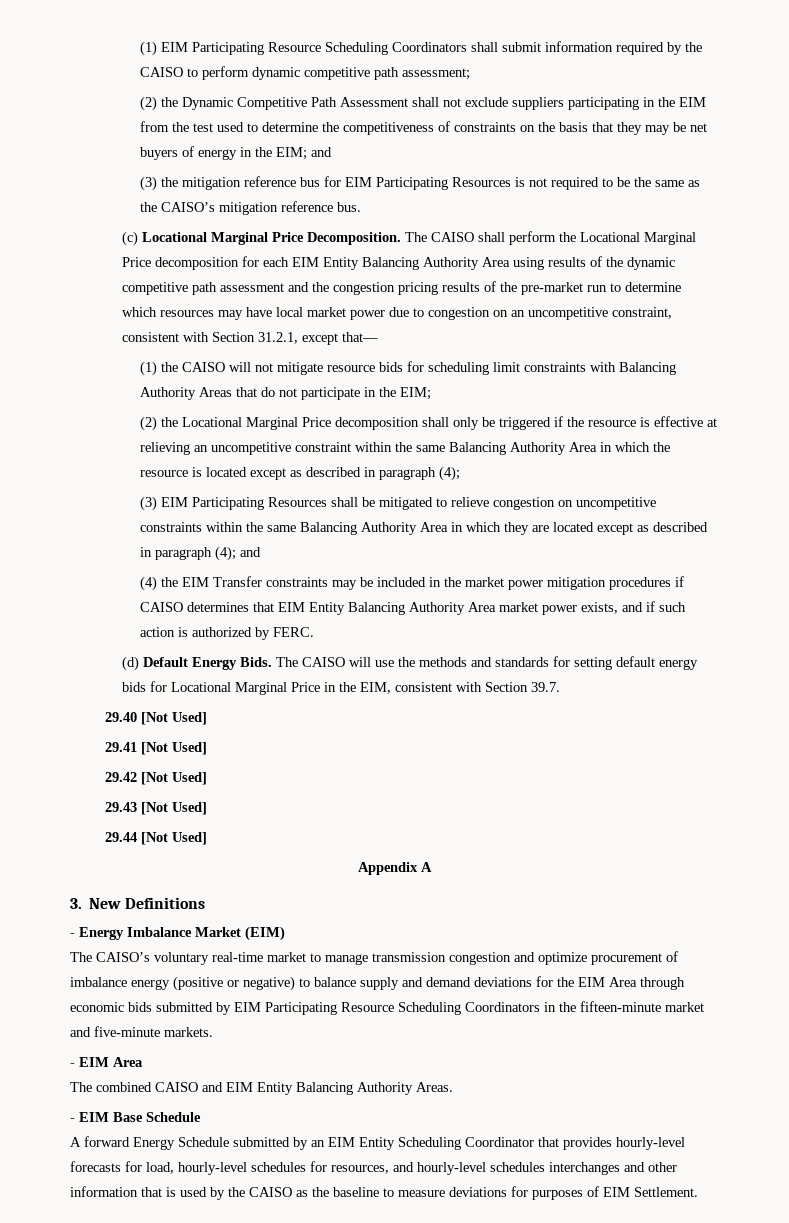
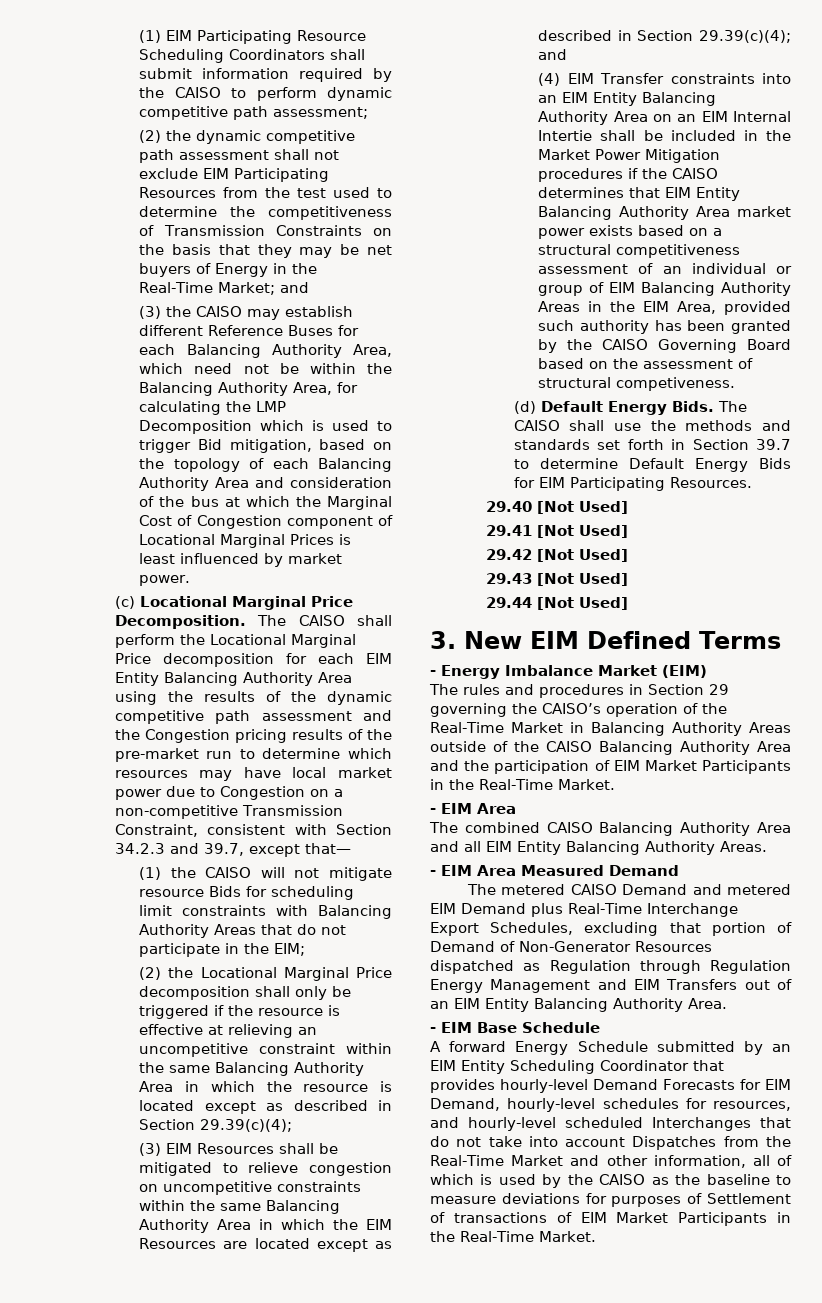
- (2) the Dynamic Competitive Path Assessment shall not exclude suppliers participating in the EIM from the test used to determine the competitiveness of constraints on the basis that they may be net buyers of energy in the EIM; and
+ (2) the dynamic competitive path assessment shall not exclude EIM Participating Resources from the test used to determine the competitiveness of Transmission Constraints on the basis that they may be net buyers of Energy in the Real-Time Market; and
- (3) the mitigation reference bus for EIM Participating Resources is not required to be the same as the CAISO’s mitigation reference bus.
+ (3) the CAISO may establish different Reference Buses for each Balancing Authority Area, which need not be within the Balancing Authority Area, for calculating the LMP Decomposition which is used to trigger Bid mitigation, based on the topology of each Balancing Authority Area and consideration of the bus at which the Marginal Cost of Congestion component of Locational Marginal Prices is least influenced by market power.
- The CAISO shall perform the Locational Marginal Price decomposition for each EIM Entity Balancing Authority Area using results of the dynamic competitive path assessment and the congestion pricing results of the pre-market run to determine which resources may have local market power due to congestion on an uncompetitive constraint, consistent with Section 31.2.1, except that—
+ The CAISO shall perform the Locational Marginal Price decomposition for each EIM Entity Balancing Authority Area using the results of the dynamic competitive path assessment and the Congestion pricing results of the pre-market run to determine which resources may have local market power due to Congestion on a non-competitive Transmission Constraint, consistent with Section 34.2.3 and 39.7, except that—
- (1) the CAISO will not mitigate resource bids for scheduling limit constraints with Balancing Authority Areas that do not participate in the EIM;
+ (1) the CAISO will not mitigate resource Bids for scheduling limit constraints with Balancing Authority Areas that do not participate in the EIM;
- (2) the Locational Marginal Price decomposition shall only be triggered if the resource is effective at relieving an uncompetitive constraint within the same Balancing Authority Area in which the resource is located except as described in paragraph (4);
+ (2) the Locational Marginal Price decomposition shall only be triggered if the resource is effective at relieving an uncompetitive constraint within the same Balancing Authority Area in which the resource is located except as described in Section 29.39(c)(4);
- (3) EIM Participating Resources shall be mitigated to relieve congestion on uncompetitive constraints within the same Balancing Authority Area in which they are located except as described in paragraph (4); and
+ (3) EIM Resources shall be mitigated to relieve congestion on uncompetitive constraints within the same Balancing Authority Area in which the EIM Resources are located except as described in Section 29.39(c)(4); and
- (4) the EIM Transfer constraints may be included in the market power mitigation procedures if CAISO determines that EIM Entity Balancing Authority Area market power exists, and if such action is authorized by FERC.
+ (4) EIM Transfer constraints into an EIM Entity Balancing Authority Area on an EIM Internal Intertie shall be included in the Market Power Mitigation procedures if the CAISO determines that EIM Entity Balancing Authority Area market power exists based on a structural competitiveness assessment of an individual or group of EIM Balancing Authority Areas in the EIM Area, provided such authority has been granted by the CAISO Governing Board based on the assessment of structural competiveness.
- The CAISO will use the methods and standards for setting default energy bids for Locational Marginal Price in the EIM, consistent with Section 39.7.
+ The CAISO shall use the methods and standards set forth in Section 39.7 to determine Default Energy Bids for EIM Participating Resources.
- Appendix A
- 3. New Definitions
+ 3. New EIM Defined Terms
- The CAISO’s voluntary real-time market to manage transmission congestion and optimize procurement of imbalance energy (positive or negative) to balance supply and demand deviations for the EIM Area through economic bids submitted by EIM Participating Resource Scheduling Coordinators in the fifteen-minute market and five-minute markets.
+ The rules and procedures in Section 29 governing the CAISO’s operation of the Real-Time Market in Balancing Authority Areas outside of the CAISO Balancing Authority Area and the participation of EIM Market Participants in the Real-Time Market.
- The combined CAISO and EIM Entity Balancing Authority Areas.
+ The combined CAISO Balancing Authority Area and all EIM Entity Balancing Authority Areas.
+ - EIM Area Measured Demand
+ The metered CAISO Demand and metered EIM Demand plus Real-Time Interchange Export Schedules, excluding that portion of Demand of Non-Generator Resources dispatched as Regulation through Regulation Energy Management and EIM Transfers out of an EIM Entity Balancing Authority Area.
- A forward Energy Schedule submitted by an EIM Entity Scheduling Coordinator that provides hourly-level forecasts for load, hourly-level schedules for resources, and hourly-level schedules interchanges and other information that is used by the CAISO as the baseline to measure deviations for purposes of EIM Settlement.
+ A forward Energy Schedule submitted by an EIM Entity Scheduling Coordinator that provides hourly-level Demand Forecasts for EIM Demand, hourly-level schedules for resources, and hourly-level scheduled Interchanges that do not take into account Dispatches from the Real-Time Market and other information, all of which is used by the CAISO as the baseline to measure deviations for purposes of Settlement of transactions of EIM Market Participants in the Real-Time Market.

